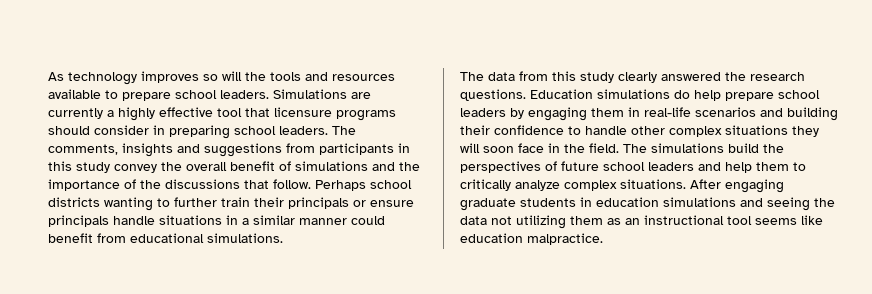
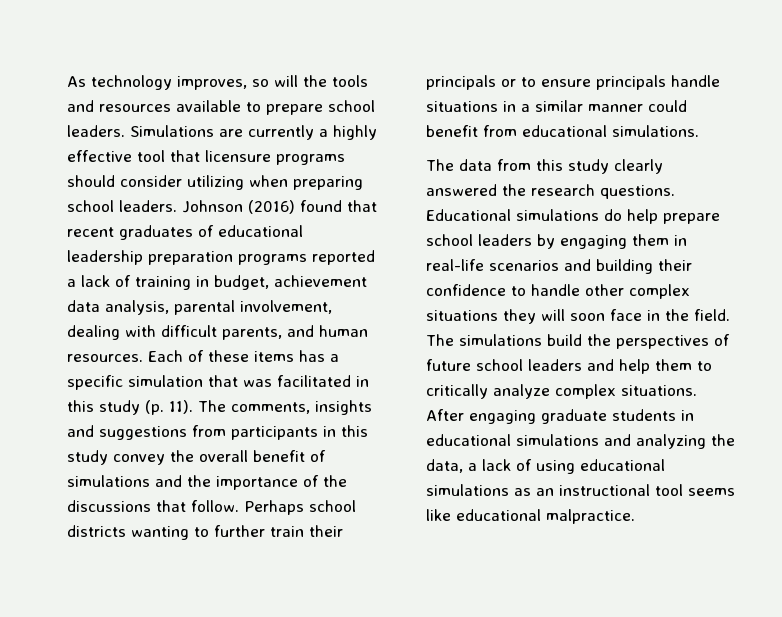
- As technology improves so will the tools and resources available to prepare school leaders.
+ As technology improves, so will the tools and resources available to prepare school leaders.
- Simulations are currently a highly effective tool that licensure programs should consider in preparing school leaders.
+ Simulations are currently a highly effective tool that licensure programs should consider utilizing when preparing school leaders.
+ Johnson (2016) found that recent graduates of educational leadership preparation programs reported a lack of training in budget, achievement data analysis, parental involvement, dealing with difficult parents, and human resources. Each of these items has a specific simulation that was facilitated in this study (p. 11).
- Perhaps school districts wanting to further train their principals or ensure principals handle situations in a similar manner could benefit from educational simulations.
+ Perhaps school districts wanting to further train their principals or to ensure principals handle situations in a similar manner could benefit from educational simulations.
- Education simulations do help prepare school leaders by engaging them in real-life scenarios and building their confidence to handle other complex situations they will soon face in the field.
+ Educational simulations do help prepare school leaders by engaging them in real-life scenarios and building their confidence to handle other complex situations they will soon face in the field.
- After engaging graduate students in education simulations and seeing the data not utilizing them as an instructional tool seems like education malpractice.
+ After engaging graduate students in educational simulations and analyzing the data, a lack of using educational simulations as an instructional tool seems like educational malpractice.

